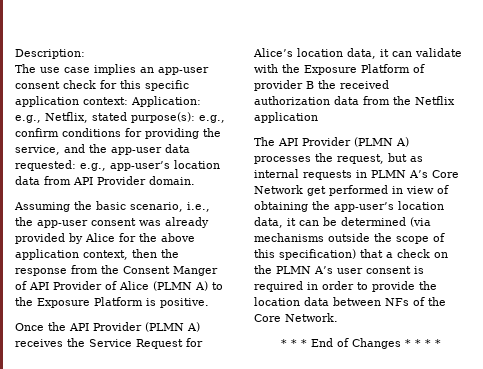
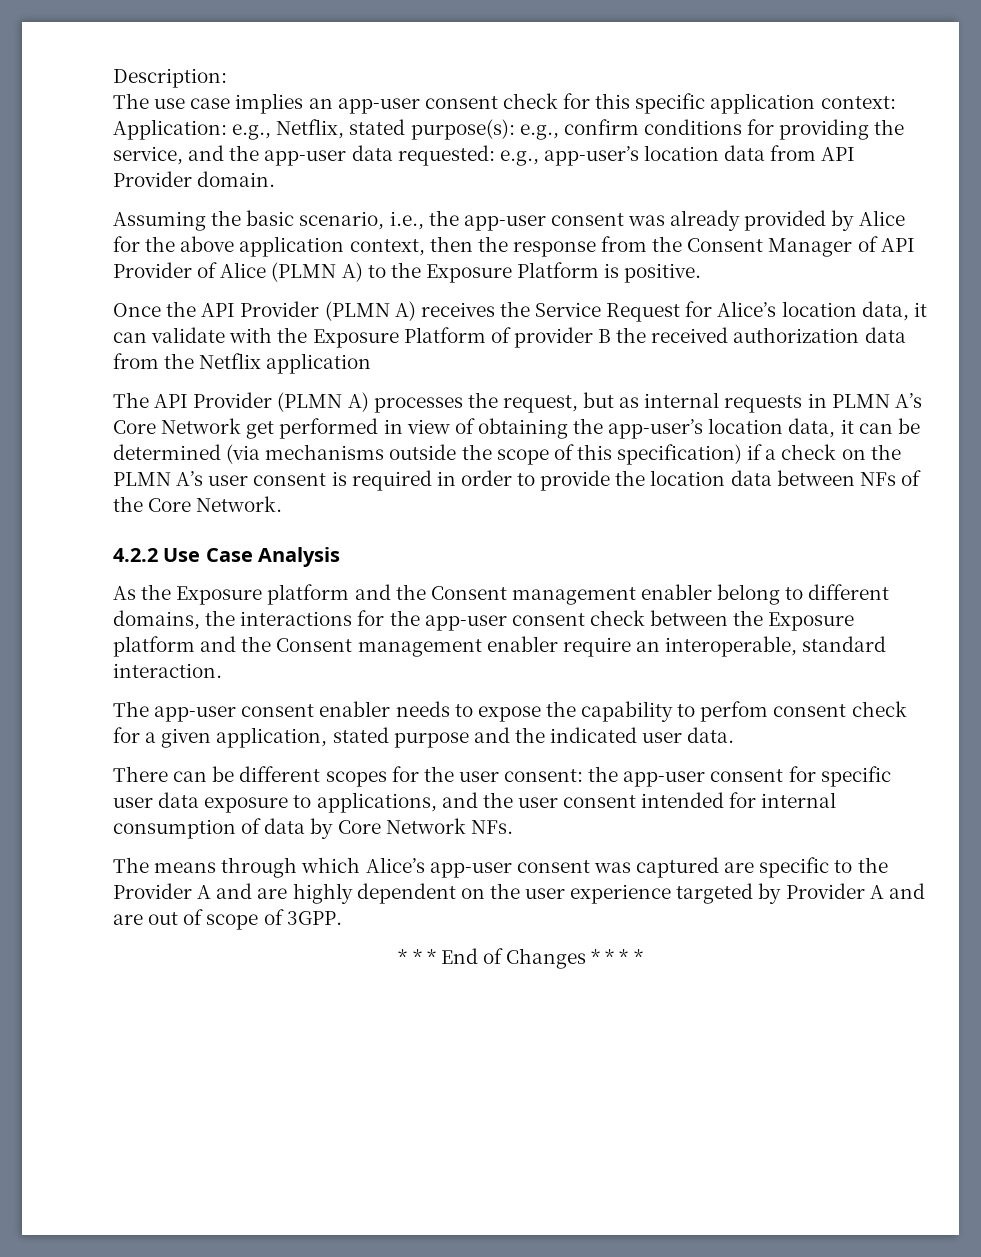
- Assuming the basic scenario, i.e., the app-user consent was already provided by Alice for the above application context, then the response from the Consent Manger of API Provider of Alice (PLMN A) to the Exposure Platform is positive.
+ Assuming the basic scenario, i.e., the app-user consent was already provided by Alice for the above application context, then the response from the Consent Manager of API Provider of Alice (PLMN A) to the Exposure Platform is positive.
- The API Provider (PLMN A) processes the request, but as internal requests in PLMN A’s Core Network get performed in view of obtaining the app-user’s location data, it can be determined (via mechanisms outside the scope of this specification) that a check on the PLMN A’s user consent is required in order to provide the location data between NFs of the Core Network.
+ The API Provider (PLMN A) processes the request, but as internal requests in PLMN A’s Core Network get performed in view of obtaining the app-user’s location data, it can be determined (via mechanisms outside the scope of this specification) if a check on the PLMN A’s user consent is required in order to provide the location data between NFs of the Core Network.
+ 4.2.2 Use Case Analysis
+ As the Exposure platform and the Consent management enabler belong to different domains, the interactions for the app-user consent check between the Exposure platform and the Consent management enabler require an interoperable, standard interaction.
+ The app-user consent enabler needs to expose the capability to perfom consent check for a given application, stated purpose and the indicated user data.
+ There can be different scopes for the user consent: the app-user consent for specific user data exposure to applications, and the user consent intended for internal consumption of data by Core Network NFs.
+ The means through which Alice’s app-user consent was captured are specific to the Provider A and are highly dependent on the user experience targeted by Provider A and are out of scope of 3GPP.

